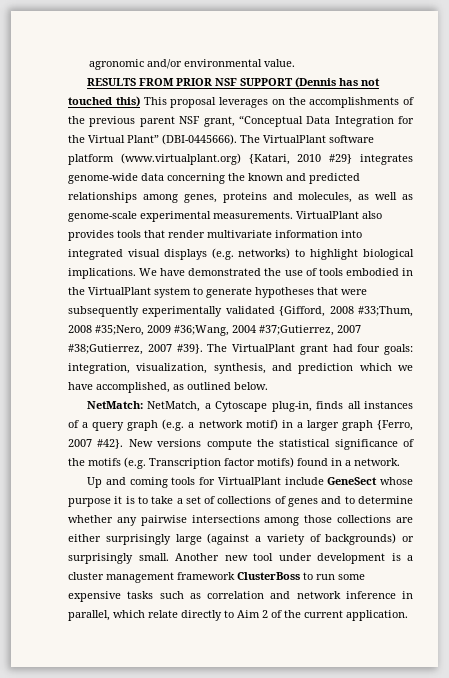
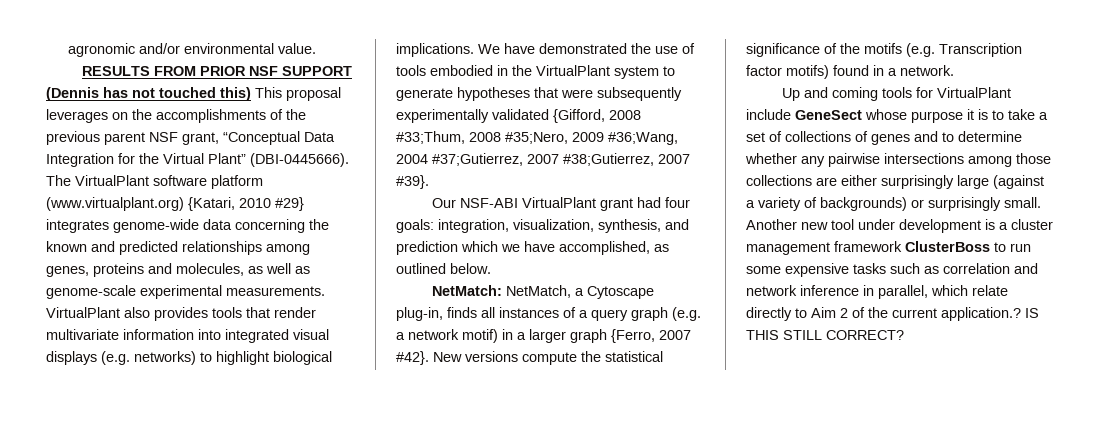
- We have demonstrated the use of tools embodied in the VirtualPlant system to generate hypotheses that were subsequently experimentally validated {Gifford, 2008 #33;Thum, 2008 #35;Nero, 2009 #36;Wang, 2004 #37;Gutierrez, 2007 #38;Gutierrez, 2007 #39}. The VirtualPlant grant had four goals: integration, visualization, synthesis, and prediction which we have accomplished, as outlined below.
+ We have demonstrated the use of tools embodied in the VirtualPlant system to generate hypotheses that were subsequently experimentally validated {Gifford, 2008 #33;Thum, 2008 #35;Nero, 2009 #36;Wang, 2004 #37;Gutierrez, 2007 #38;Gutierrez, 2007 #39}.
+ Our NSF-ABI VirtualPlant grant had four goals: integration, visualization, synthesis, and prediction which we have accomplished, as outlined below.
- Another new tool under development is a cluster management framework ClusterBoss to run some expensive tasks such as correlation and network inference in parallel, which relate directly to Aim 2 of the current application.
+ Another new tool under development is a cluster management framework ClusterBoss to run some expensive tasks such as correlation and network inference in parallel, which relate directly to Aim 2 of the current application.? IS THIS STILL CORRECT?

